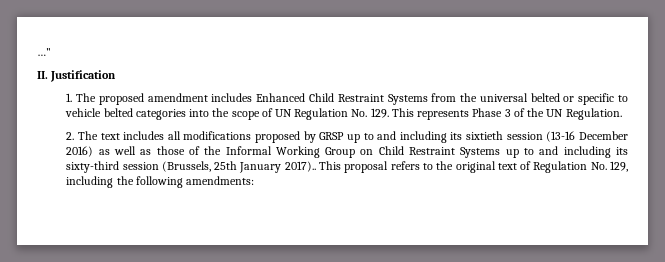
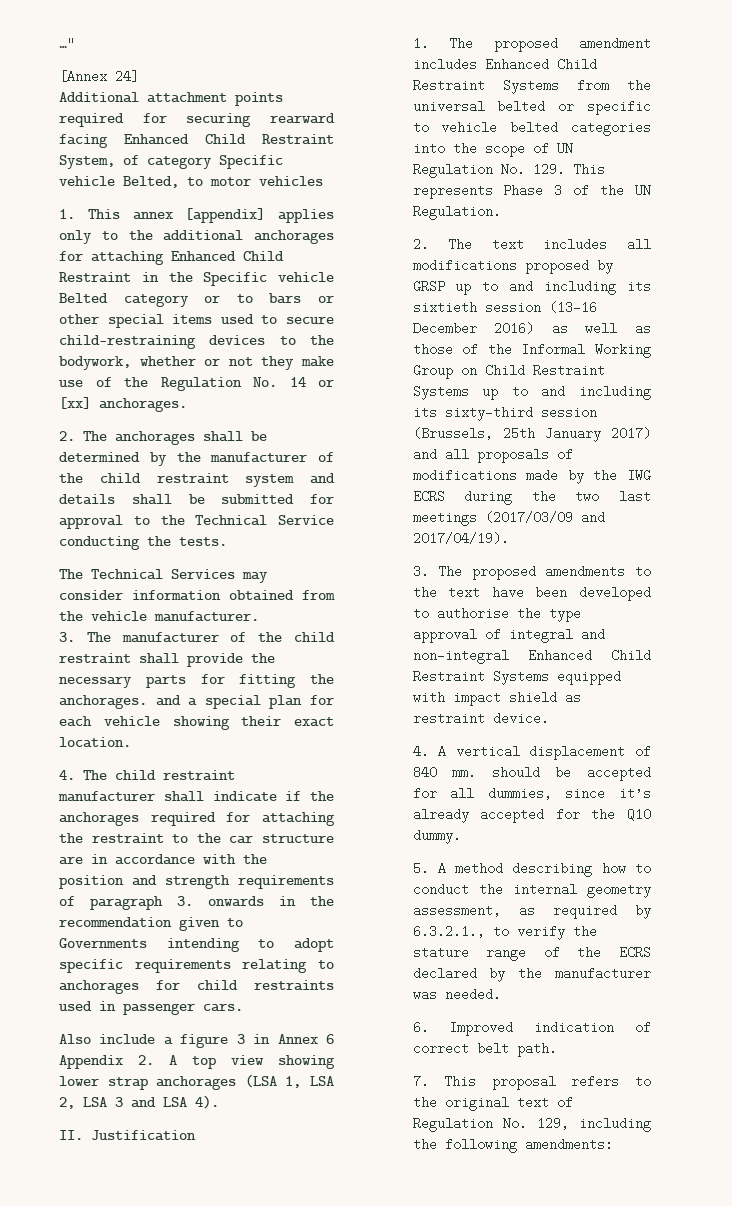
+ [Annex 24]
+ Additional attachment points required for securing rearward facing Enhanced Child Restraint System, of category Specific vehicle Belted, to motor vehicles
+ 1. This annex [appendix] applies only to the additional anchorages for attaching Enhanced Child Restraint in the Specific vehicle Belted category or to bars or other special items used to secure child-restraining devices to the bodywork, whether or not they make use of the Regulation No. 14 or [xx] anchorages.
+ 2. The anchorages shall be determined by the manufacturer of the child restraint system and details shall be submitted for approval to the Technical Service conducting the tests.
+ The Technical Services may consider information obtained from the vehicle manufacturer.
+ 3. The manufacturer of the child restraint shall provide the necessary parts for fitting the anchorages. and a special plan for each vehicle showing their exact location.
+ 4. The child restraint manufacturer shall indicate if the anchorages required for attaching the restraint to the car structure are in accordance with the position and strength requirements of paragraph 3. onwards in the recommendation given to Governments intending to adopt specific requirements relating to anchorages for child restraints used in passenger cars.
+ Also include a figure 3 in Annex 6 Appendix 2. A top view showing lower strap anchorages (LSA 1, LSA 2, LSA 3 and LSA 4).
- 2. The text includes all modifications proposed by GRSP up to and including its sixtieth session (13-16 December 2016) as well as those of the Informal Working Group on Child Restraint Systems up to and including its sixty-third session (Brussels, 25th January 2017).. This proposal refers to the original text of Regulation No. 129, including the following amendments:
+ 2. The text includes all modifications proposed by GRSP up to and including its sixtieth session (13-16 December 2016) as well as those of the Informal Working Group on Child Restraint Systems up to and including its sixty-third session (Brussels, 25th January 2017) and all proposals of modifications made by the IWG ECRS during the two last meetings (2017/03/09 and 2017/04/19).
+ 3. The proposed amendments to the text have been developed to authorise the type approval of integral and non-integral Enhanced Child Restraint Systems equipped with impact shield as restraint device.
+ 4. A vertical displacement of 840 mm. should be accepted for all dummies, since it’s already accepted for the Q10 dummy.
+ 5. A method describing how to conduct the internal geometry assessment, as required by 6.3.2.1., to verify the stature range of the ECRS declared by the manufacturer was needed.
+ 6. Improved indication of correct belt path.
+ 7. This proposal refers to the original text of Regulation No. 129, including the following amendments:

